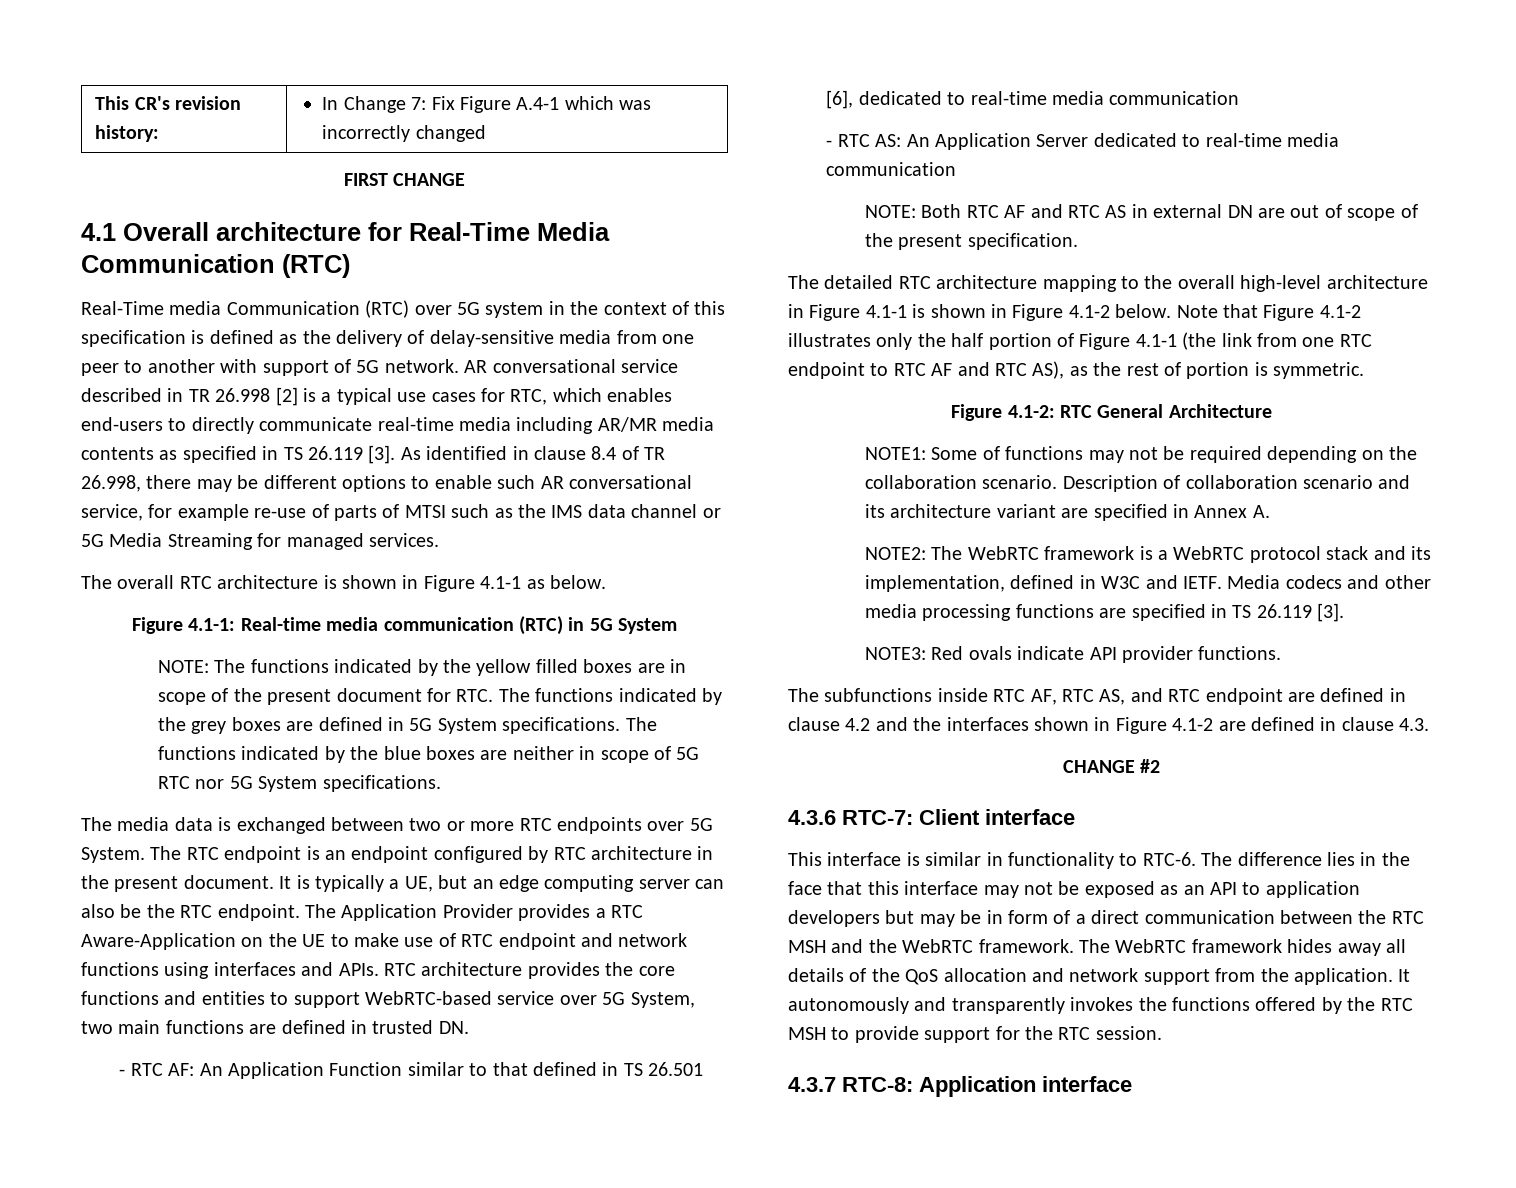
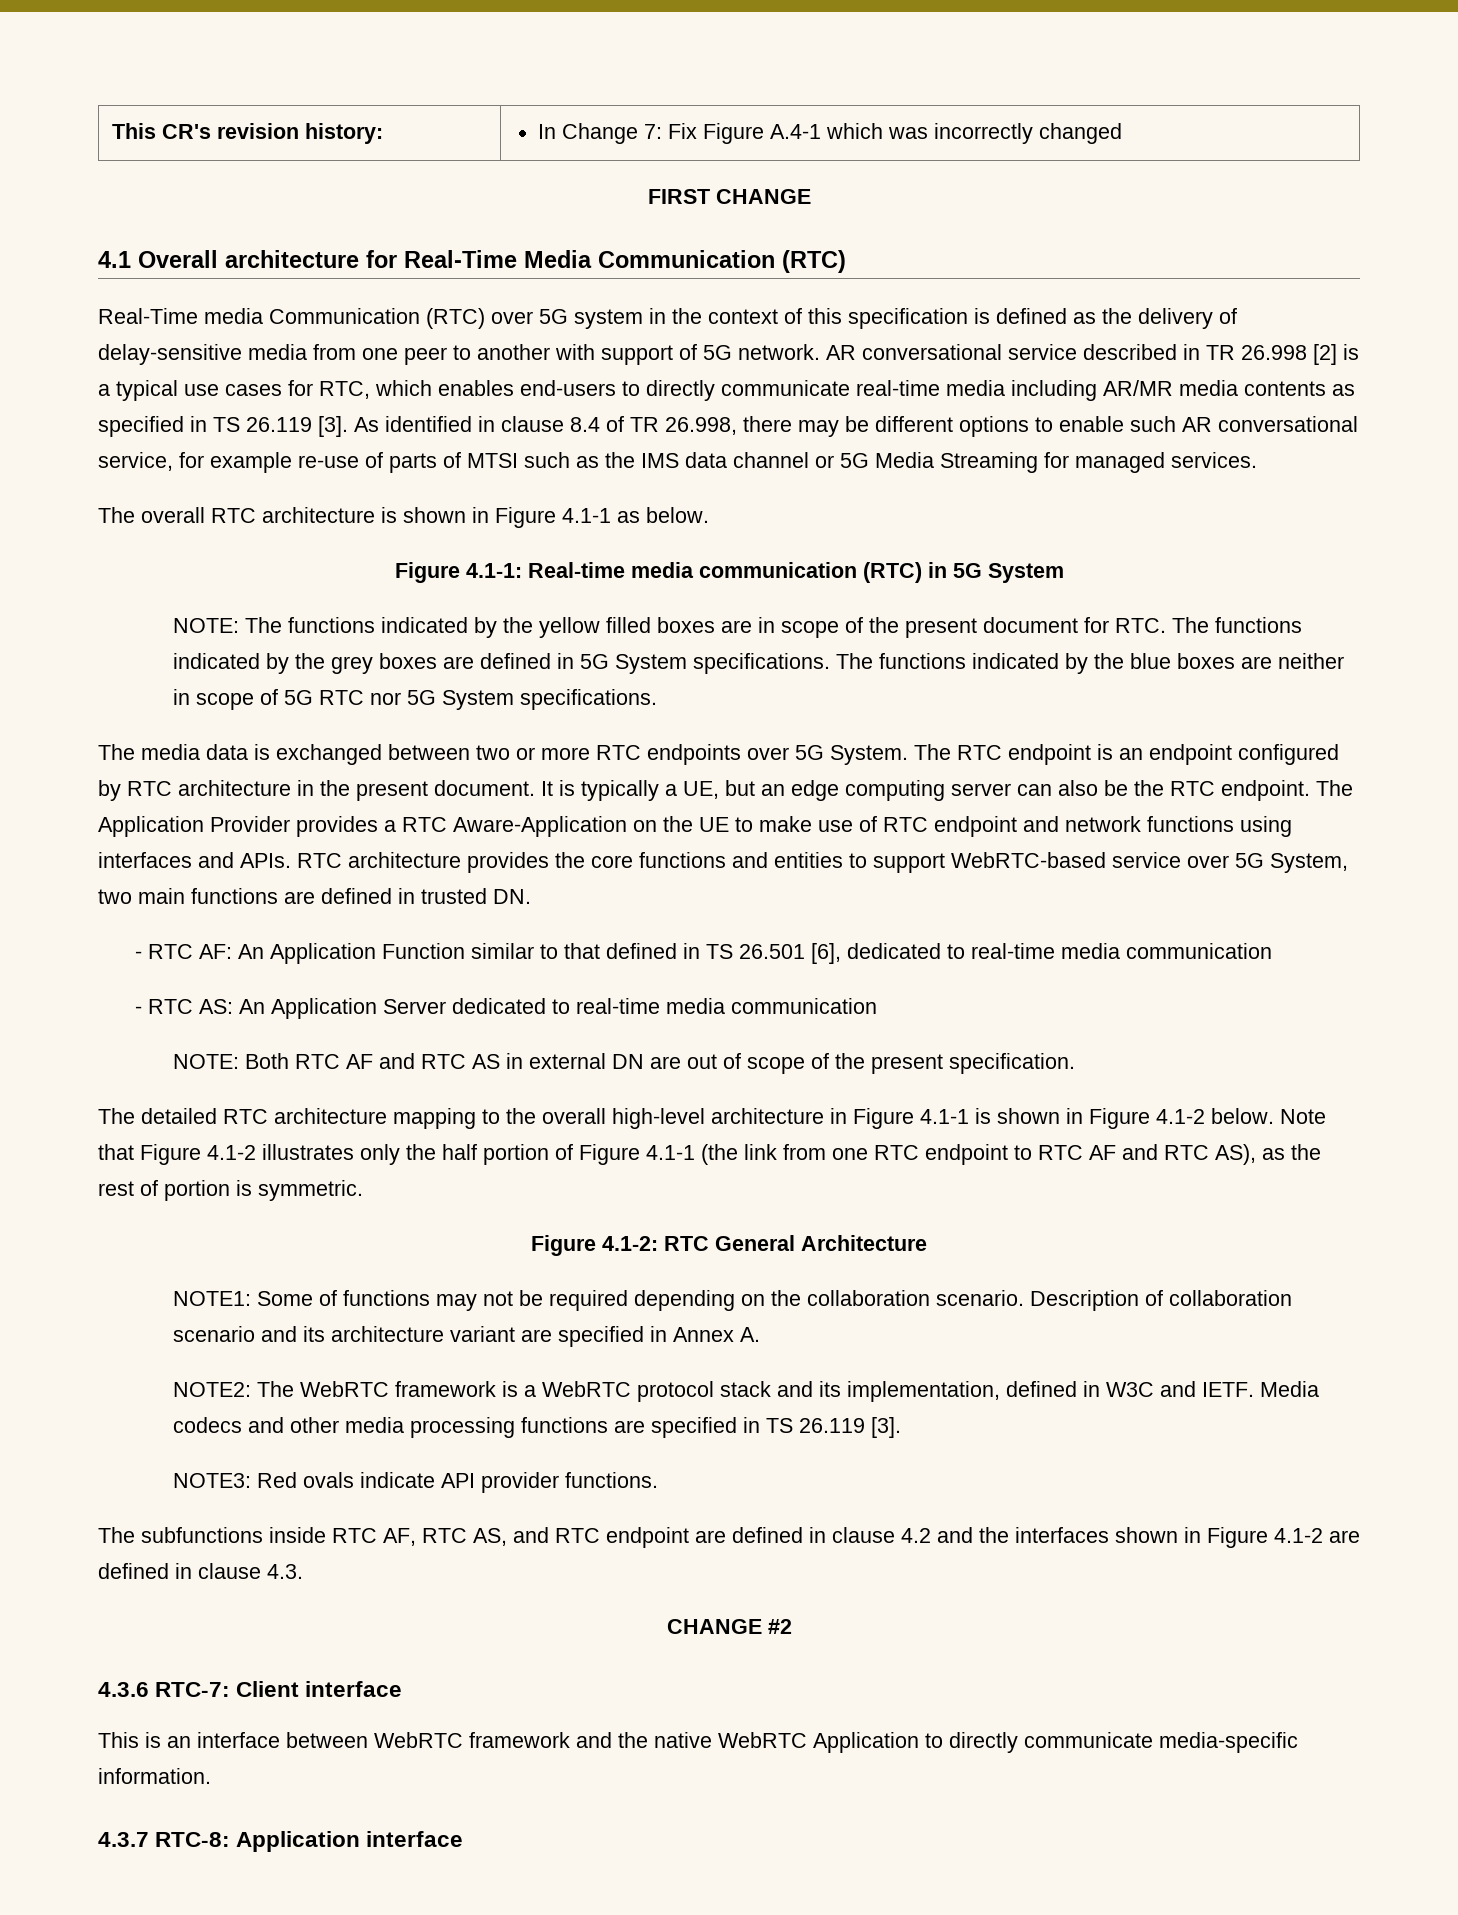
- This interface is similar in functionality to RTC-6. The difference lies in the face that this interface may not be exposed as an API to application developers but may be in form of a direct communication between the RTC MSH and the WebRTC framework. The WebRTC framework hides away all details of the QoS allocation and network support from the application. It autonomously and transparently invokes the functions offered by the RTC MSH to provide support for the RTC session.
+ This is an interface between WebRTC framework and the native WebRTC Application to directly communicate media-specific information.

